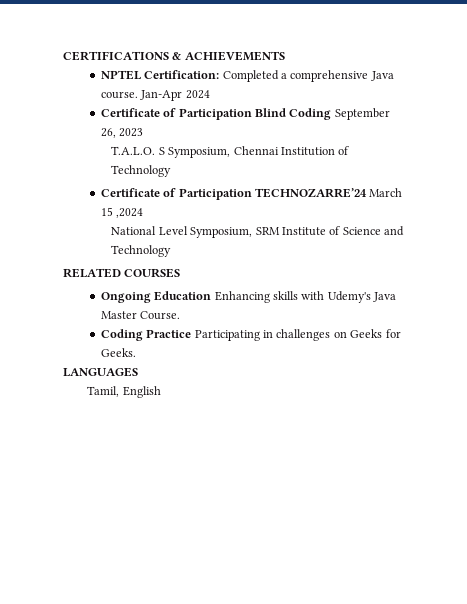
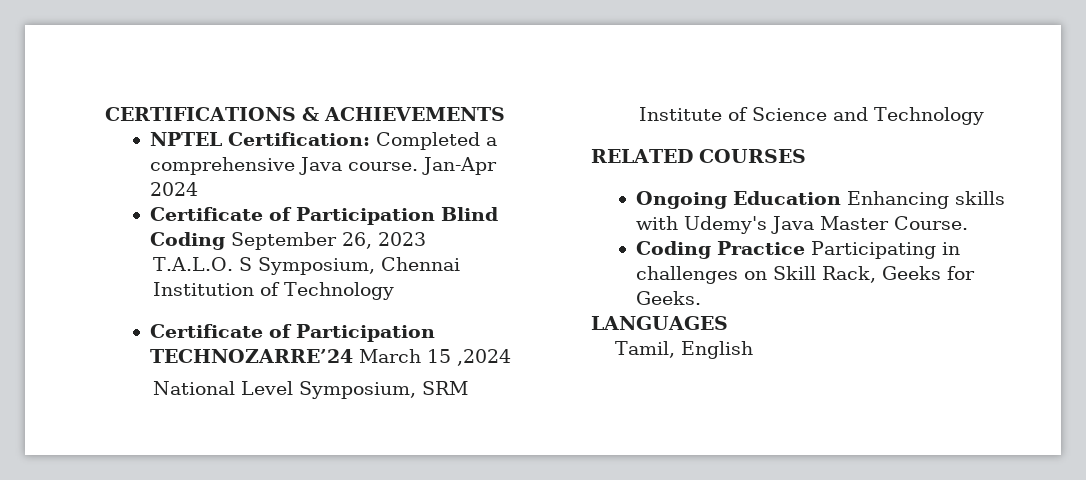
- Coding Practice Participating in challenges on Geeks for Geeks.
+ Coding Practice Participating in challenges on Skill Rack, Geeks for Geeks.

